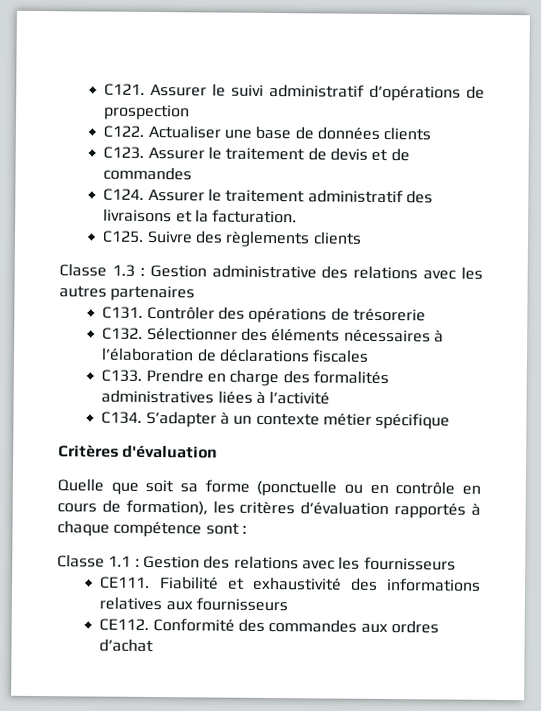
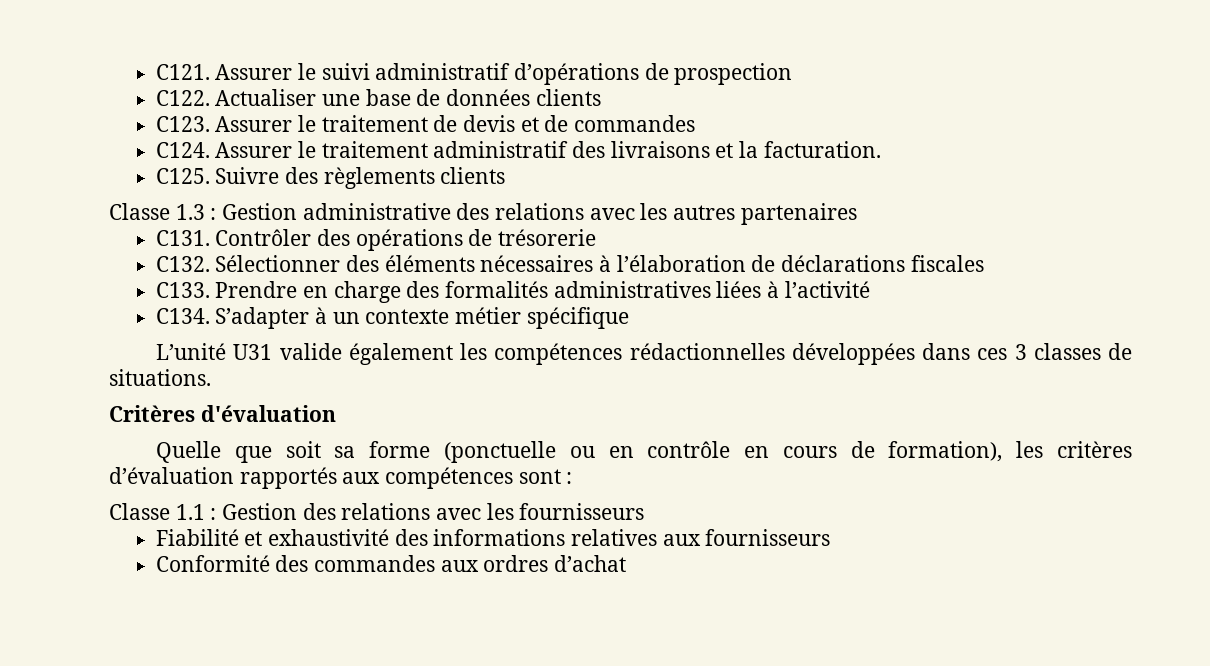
+ L’unité U31 valide également les compétences rédactionnelles développées dans ces 3 classes de situations.
- Quelle que soit sa forme (ponctuelle ou en contrôle en cours de formation), les critères d’évaluation rapportés à chaque compétence sont :
+ Quelle que soit sa forme (ponctuelle ou en contrôle en cours de formation), les critères d’évaluation rapportés aux compétences sont :
- CE111.
- CE112.

